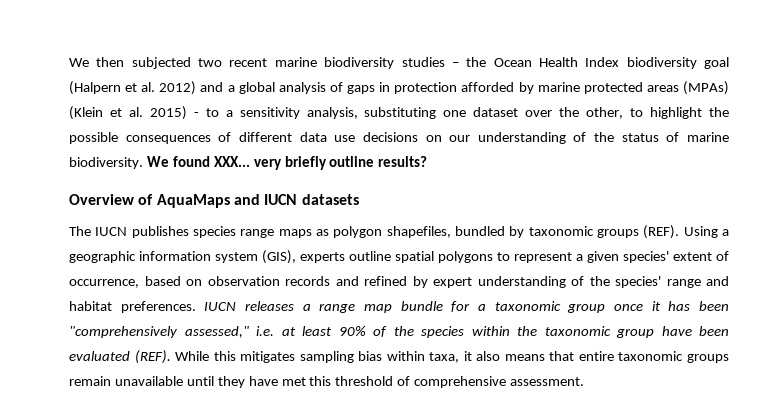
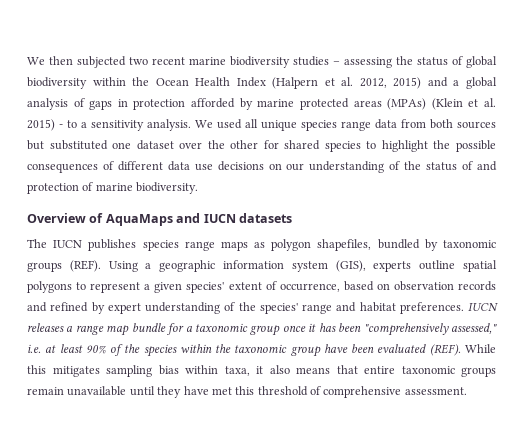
- We then subjected two recent marine biodiversity studies – the Ocean Health Index biodiversity goal (Halpern et al. 2012) and a global analysis of gaps in protection afforded by marine protected areas (MPAs) (Klein et al. 2015) - to a sensitivity analysis, substituting one dataset over the other, to highlight the possible consequences of different data use decisions on our understanding of the status of marine biodiversity. We found XXX... very briefly outline results?
+ We then subjected two recent marine biodiversity studies – assessing the status of global biodiversity within the Ocean Health Index (Halpern et al. 2012, 2015) and a global analysis of gaps in protection afforded by marine protected areas (MPAs) (Klein et al. 2015) - to a sensitivity analysis. We used all unique species range data from both sources but substituted one dataset over the other for shared species to highlight the possible consequences of different data use decisions on our understanding of the status of and protection of marine biodiversity.

